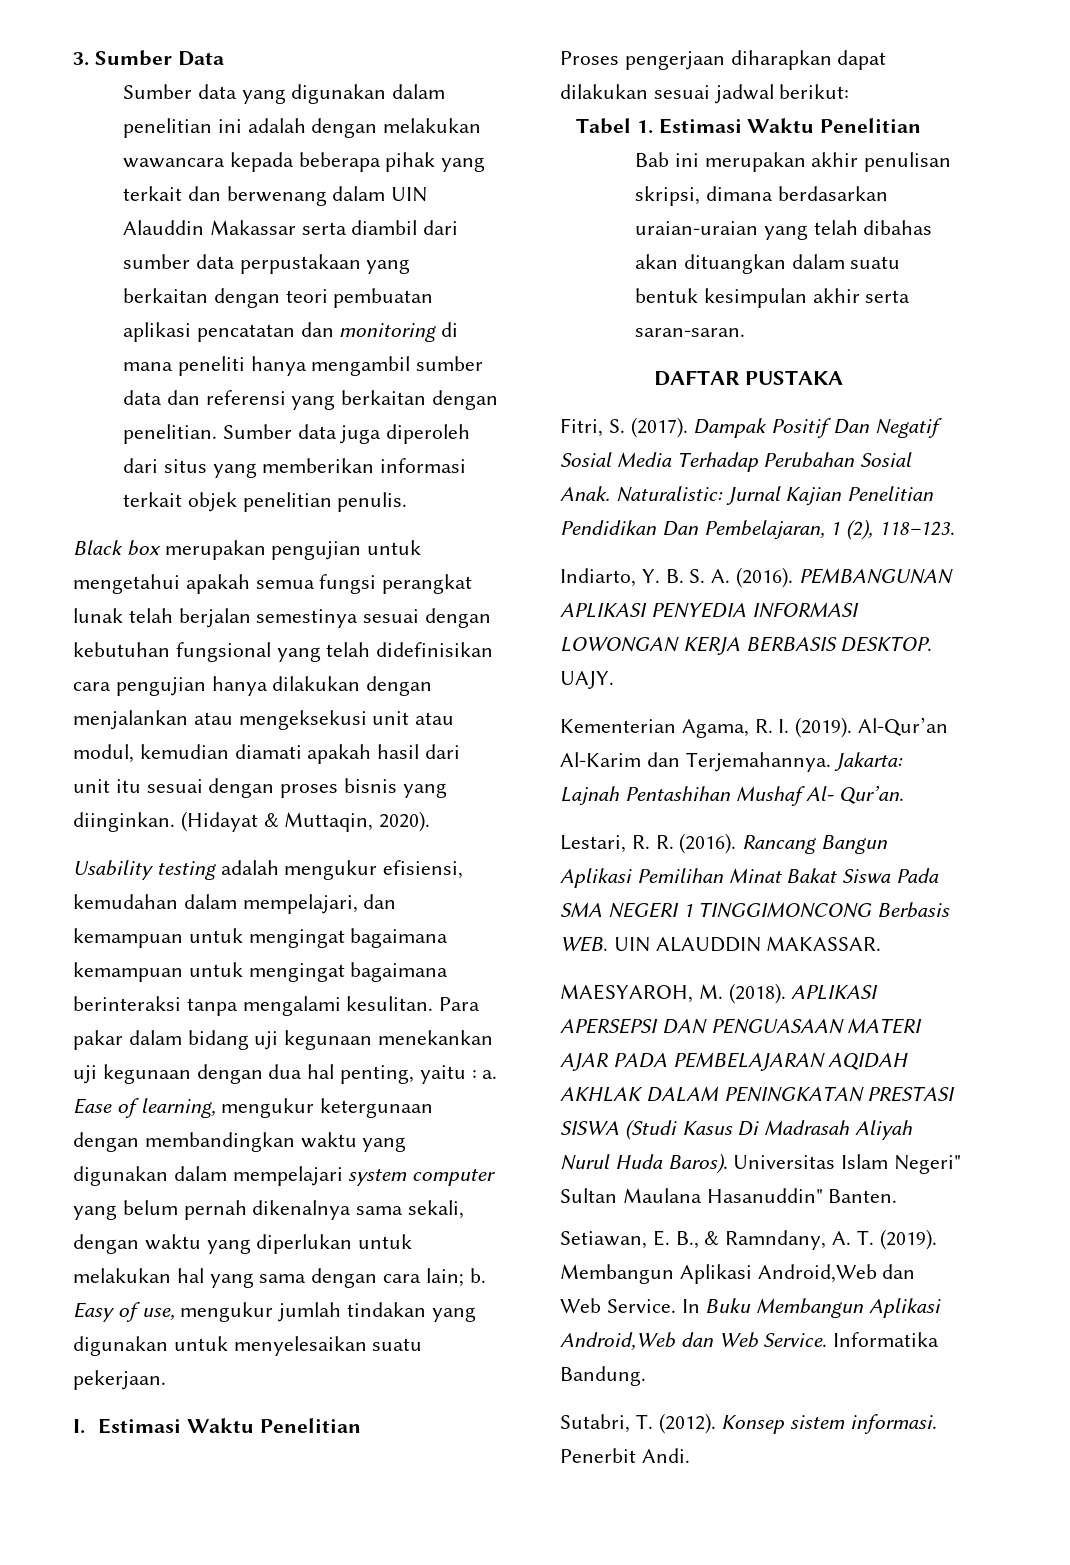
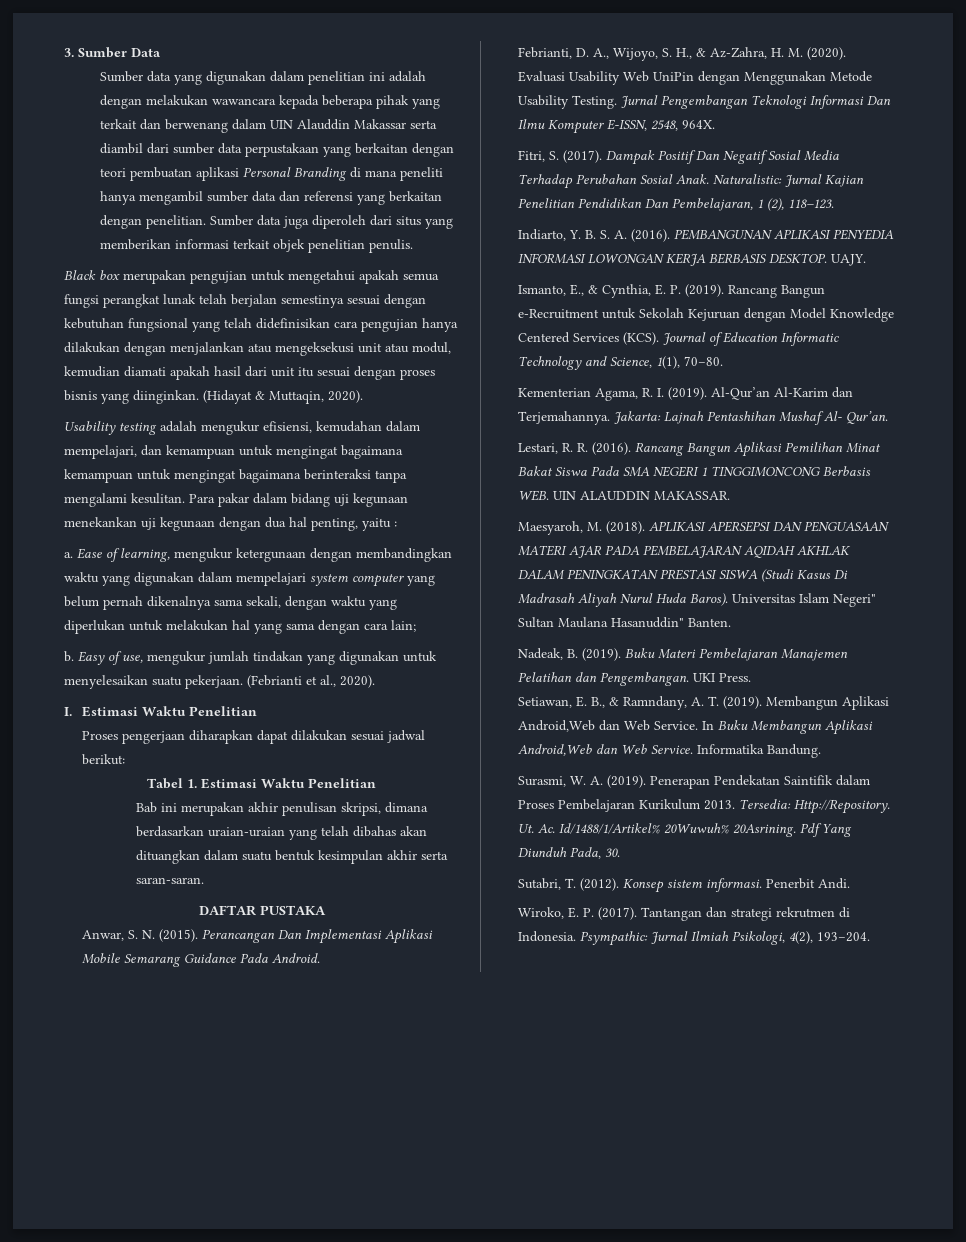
- Sumber data yang digunakan dalam penelitian ini adalah dengan melakukan wawancara kepada beberapa pihak yang terkait dan berwenang dalam UIN Alauddin Makassar serta diambil dari sumber data perpustakaan yang berkaitan dengan teori pembuatan aplikasi pencatatan dan monitoring di mana peneliti hanya mengambil sumber data dan referensi yang berkaitan dengan penelitian.
+ Sumber data yang digunakan dalam penelitian ini adalah dengan melakukan wawancara kepada beberapa pihak yang terkait dan berwenang dalam UIN Alauddin Makassar serta diambil dari sumber data perpustakaan yang berkaitan dengan teori pembuatan aplikasi Personal Branding di mana peneliti hanya mengambil sumber data dan referensi yang berkaitan dengan penelitian.
- Para pakar dalam bidang uji kegunaan menekankan uji kegunaan dengan dua hal penting, yaitu : a.
+ Para pakar dalam bidang uji kegunaan menekankan uji kegunaan dengan dua hal penting, yaitu :
+ a.
- Ease of learning, mengukur ketergunaan dengan membandingkan waktu yang digunakan dalam mempelajari system computer yang belum pernah dikenalnya sama sekali, dengan waktu yang diperlukan untuk melakukan hal yang sama dengan cara lain; b.
+ Ease of learning, mengukur ketergunaan dengan membandingkan waktu yang digunakan dalam mempelajari system computer yang belum pernah dikenalnya sama sekali, dengan waktu yang diperlukan untuk melakukan hal yang sama dengan cara lain;
+ b.
+ (Febrianti et al., 2020).
+ Anwar, S. N. (2015). Perancangan Dan Implementasi Aplikasi Mobile Semarang Guidance Pada Android.
+ Febrianti, D. A., Wijoyo, S. H., & Az-Zahra, H. M. (2020). Evaluasi Usability Web UniPin dengan Menggunakan Metode Usability Testing. Jurnal Pengembangan Teknologi Informasi Dan Ilmu Komputer E-ISSN, 2548, 964X.
+ Ismanto, E., & Cynthia, E. P. (2019). Rancang Bangun e-Recruitment untuk Sekolah Kejuruan dengan Model Knowledge Centered Services (KCS). Journal of Education Informatic Technology and Science, 1(1), 70–80.
- MAESYAROH, M. (2018).
+ Maesyaroh, M. (2018).
+ Nadeak, B. (2019). Buku Materi Pembelajaran Manajemen Pelatihan dan Pengembangan. UKI Press.
+ Surasmi, W. A. (2019). Penerapan Pendekatan Saintifik dalam Proses Pembelajaran Kurikulum 2013. Tersedia: Http://Repository. Ut. Ac. Id/1488/1/Artikel% 20Wuwuh% 20Asrining. Pdf Yang Diunduh Pada, 30.
+ Wiroko, E. P. (2017). Tantangan dan strategi rekrutmen di Indonesia. Psympathic: Jurnal Ilmiah Psikologi, 4(2), 193–204.

